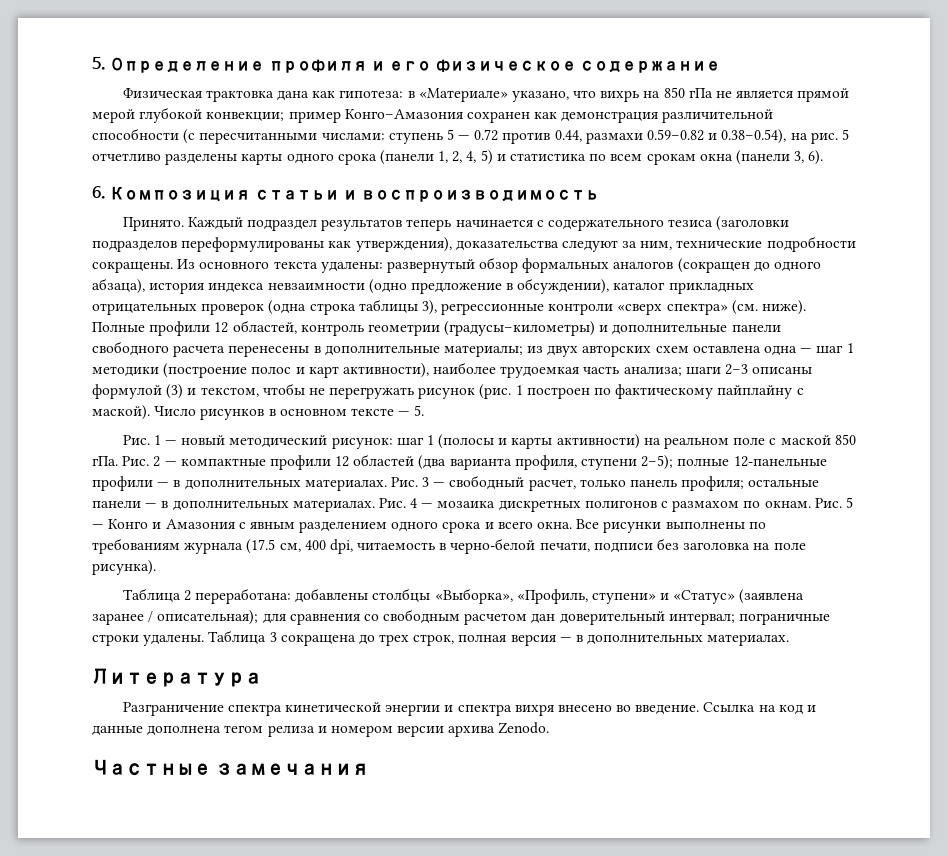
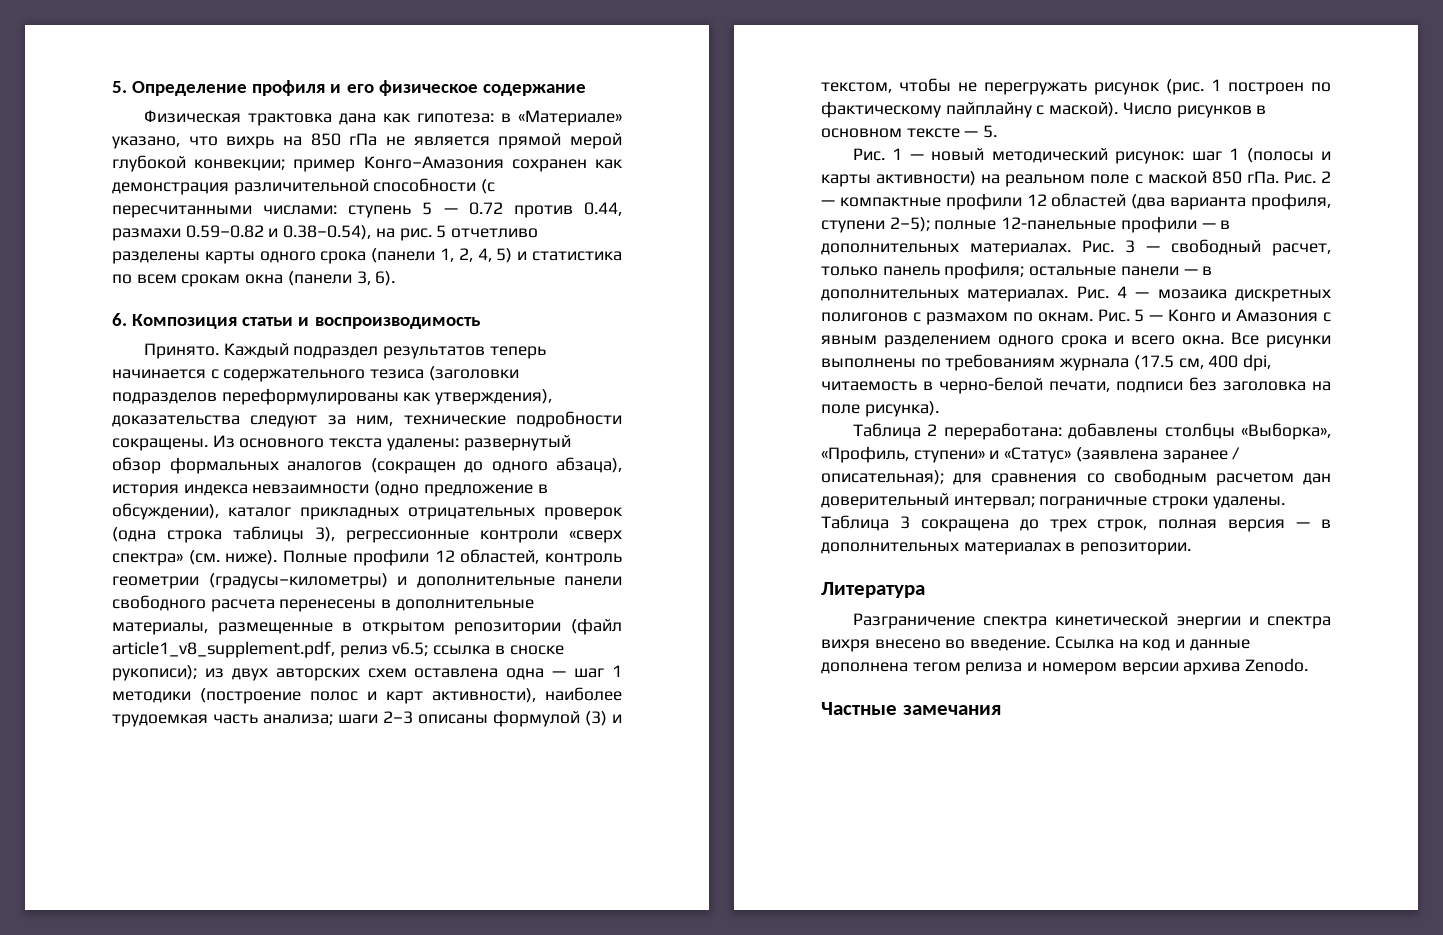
- Полные профили 12 областей, контроль геометрии (градусы–километры) и дополнительные панели свободного расчета перенесены в дополнительные материалы; из двух авторских схем оставлена одна — шаг 1 методики (построение полос и карт активности), наиболее трудоемкая часть анализа; шаги 2–3 описаны формулой (3) и текстом, чтобы не перегружать рисунок (рис.
+ Полные профили 12 областей, контроль геометрии (градусы–километры) и дополнительные панели свободного расчета перенесены в дополнительные материалы, размещенные в открытом репозитории (файл article1_v8_supplement.pdf, релиз v6.5; ссылка в сноске рукописи); из двух авторских схем оставлена одна — шаг 1 методики (построение полос и карт активности), наиболее трудоемкая часть анализа; шаги 2–3 описаны формулой (3) и текстом, чтобы не перегружать рисунок (рис.
- Таблица 3 сокращена до трех строк, полная версия — в дополнительных материалах.
+ Таблица 3 сокращена до трех строк, полная версия — в дополнительных материалах в репозитории.

